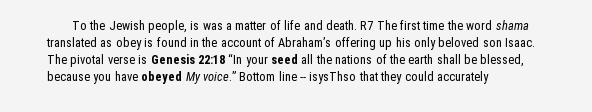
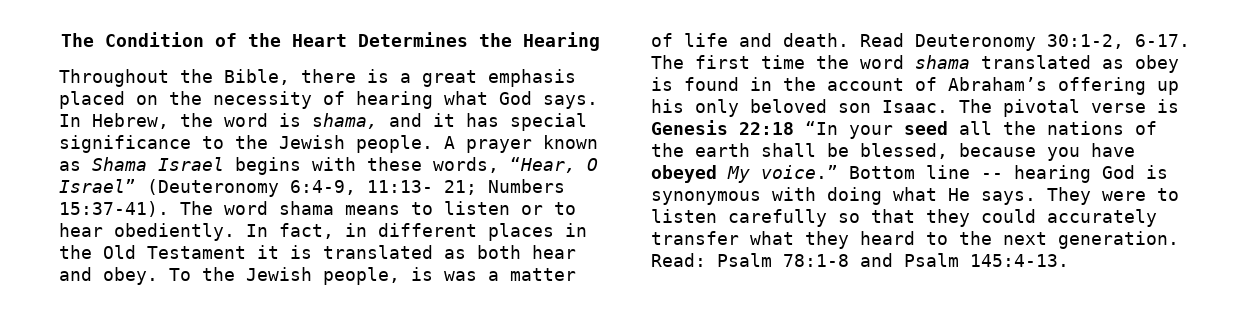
+ The Condition of the Heart Determines the Hearing
+ Throughout the Bible, there is a great emphasis placed on the necessity of hearing what God says. In Hebrew, the word is shama, and it has special significance to the Jewish people. A prayer known as Shama Israel begins with these words, “Hear, O Israel” (Deuteronomy 6:4-9, 11:13- 21; Numbers 15:37-41). The word shama means to listen or to hear obediently. In fact, in different places in the Old Testament it is translated as both hear and obey.
- R7 The first time the word shama translated as obey is found in the account of Abraham’s offering up his only beloved son Isaac.
+ Read Deuteronomy 30:1-2, 6-17. The first time the word shama translated as obey is found in the account of Abraham’s offering up his only beloved son Isaac.
- Bottom line -- isysThso that they could accurately
+ Bottom line -- hearing God is synonymous with doing what He says. They were to listen carefully so that they could accurately transfer what they heard to the next generation. Read: Psalm 78:1-8 and Psalm 145:4-13.

